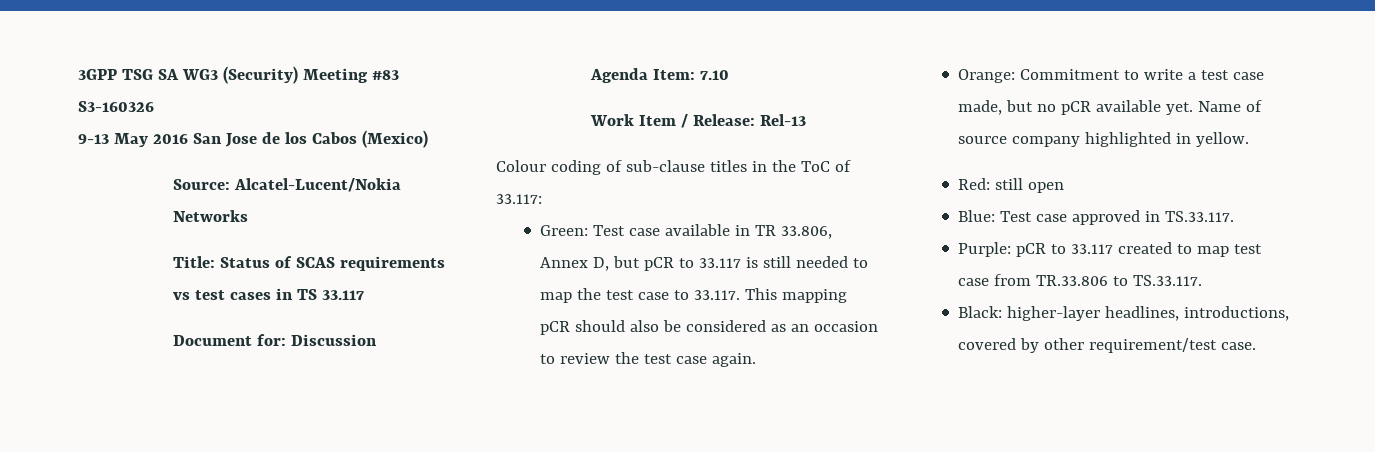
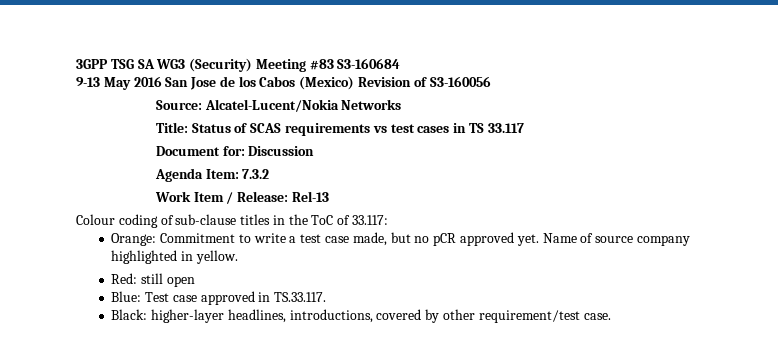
- 3GPP TSG SA WG3 (Security) Meeting #83 S3-160326
+ 3GPP TSG SA WG3 (Security) Meeting #83 S3-160684
- 9-13 May 2016 San Jose de los Cabos (Mexico)
+ 9-13 May 2016 San Jose de los Cabos (Mexico) Revision of S3-160056
- Agenda Item: 7.10
+ Agenda Item: 7.3.2
- Green: Test case available in TR 33.806, Annex D, but pCR to 33.117 is still needed to map the test case to 33.117. This mapping pCR should also be considered as an occasion to review the test case again.
- Orange: Commitment to write a test case made, but no pCR available yet.
+ Orange: Commitment to write a test case made, but no pCR approved yet.
- Purple: pCR to 33.117 created to map test case from TR.33.806 to TS.33.117.

